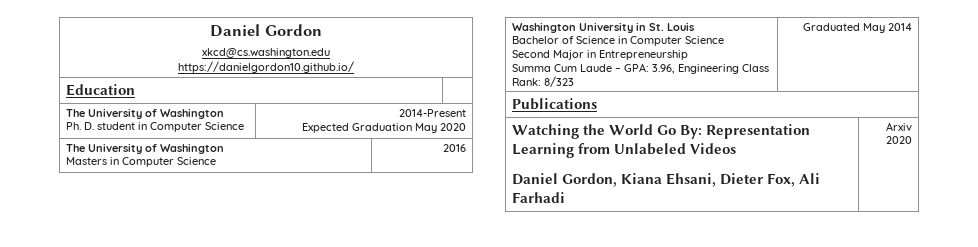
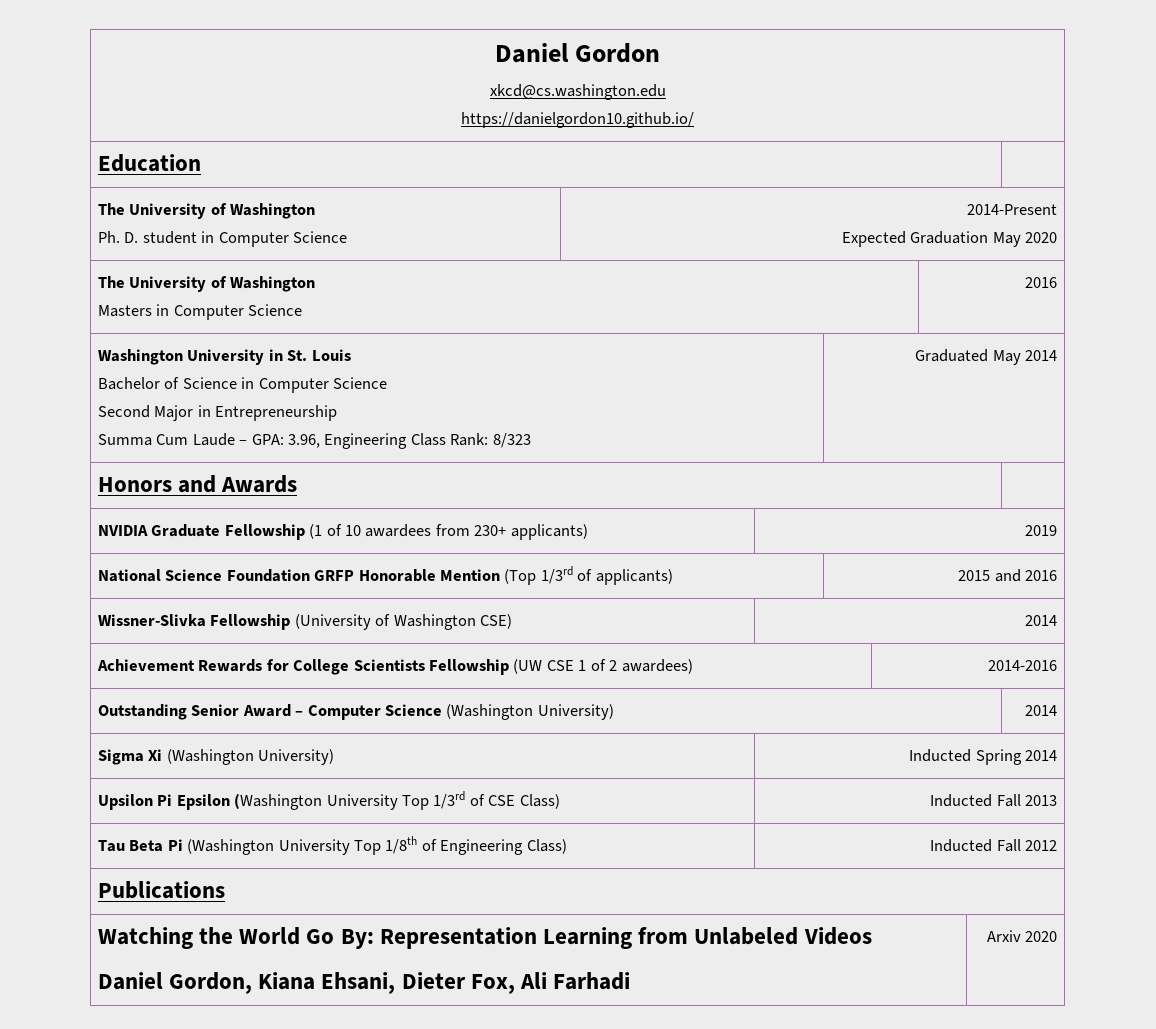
+ Honors and Awards |
+ NVIDIA Graduate Fellowship (1 of 10 awardees from 230+ applicants) | 2019
+ National Science Foundation GRFP Honorable Mention (Top 1/3rd of applicants) | 2015 and 2016
+ Wissner-Slivka Fellowship (University of Washington CSE) | 2014
+ Achievement Rewards for College Scientists Fellowship (UW CSE 1 of 2 awardees) | 2014-2016
+ Outstanding Senior Award – Computer Science (Washington University) | 2014
+ Sigma Xi (Washington University) | Inducted Spring 2014
+ Upsilon Pi Epsilon (Washington University Top 1/3rd of CSE Class) | Inducted Fall 2013
+ Tau Beta Pi (Washington University Top 1/8th of Engineering Class) | Inducted Fall 2012

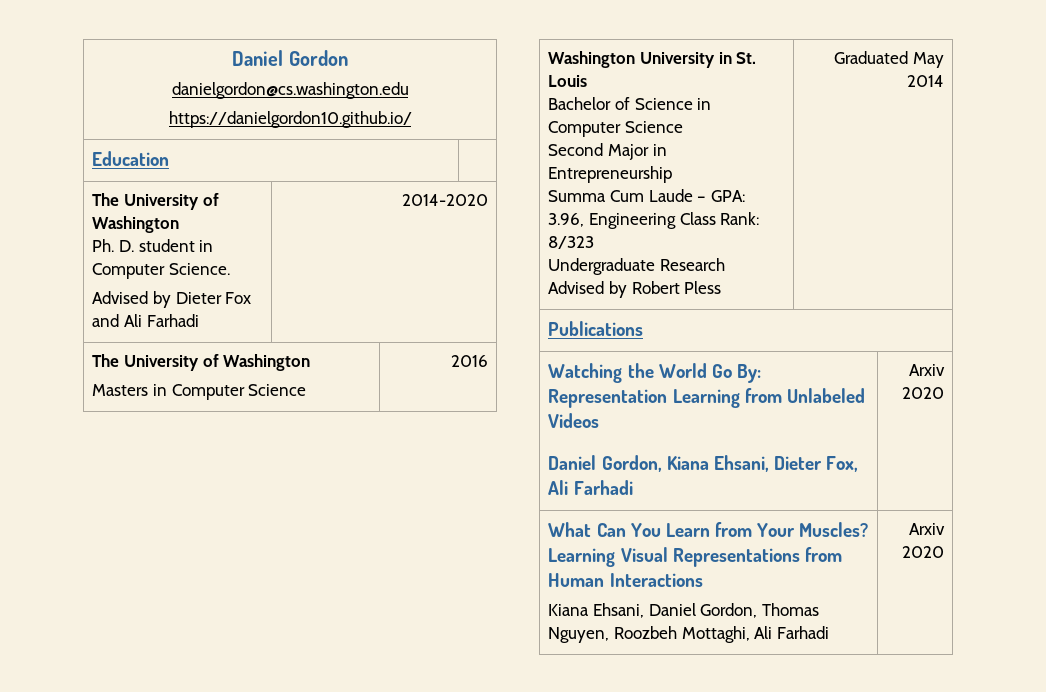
  Daniel Gordon
- xkcd@cs.washington.edu
+ danielgordon@cs.washington.edu
  Education |
  The University of Washington
- Ph. D. student in Computer Science | 2014-Present
- Expected Graduation May 2020
+ Ph. D. student in Computer Science.
+ Advised by Dieter Fox and Ali Farhadi | 2014-2020
  Washington University in St. Louis
  Bachelor of Science in Computer Science
  Second Major in Entrepreneurship
- Summa Cum Laude – GPA: 3.96, Engineering Class Rank: 8/323 | Graduated May 2014
- Honors and Awards |
- NVIDIA Graduate Fellowship (1 of 10 awardees from 230+ applicants) | 2019
- National Science Foundation GRFP Honorable Mention (Top 1/3rd of applicants) | 2015 and 2016
- Wissner-Slivka Fellowship (University of Washington CSE) | 2014
- Achievement Rewards for College Scientists Fellowship (UW CSE 1 of 2 awardees) | 2014-2016
- Outstanding Senior Award – Computer Science (Washington University) | 2014
- Sigma Xi (Washington University) | Inducted Spring 2014
- Upsilon Pi Epsilon (Washington University Top 1/3rd of CSE Class) | Inducted Fall 2013
- Tau Beta Pi (Washington University Top 1/8th of Engineering Class) | Inducted Fall 2012
+ Summa Cum Laude – GPA: 3.96, Engineering Class Rank: 8/323
+ Undergraduate Research Advised by Robert Pless | Graduated May 2014
+ What Can You Learn from Your Muscles? Learning Visual Representations from Human Interactions
+ Kiana Ehsani, Daniel Gordon, Thomas Nguyen, Roozbeh Mottaghi, Ali Farhadi | Arxiv 2020

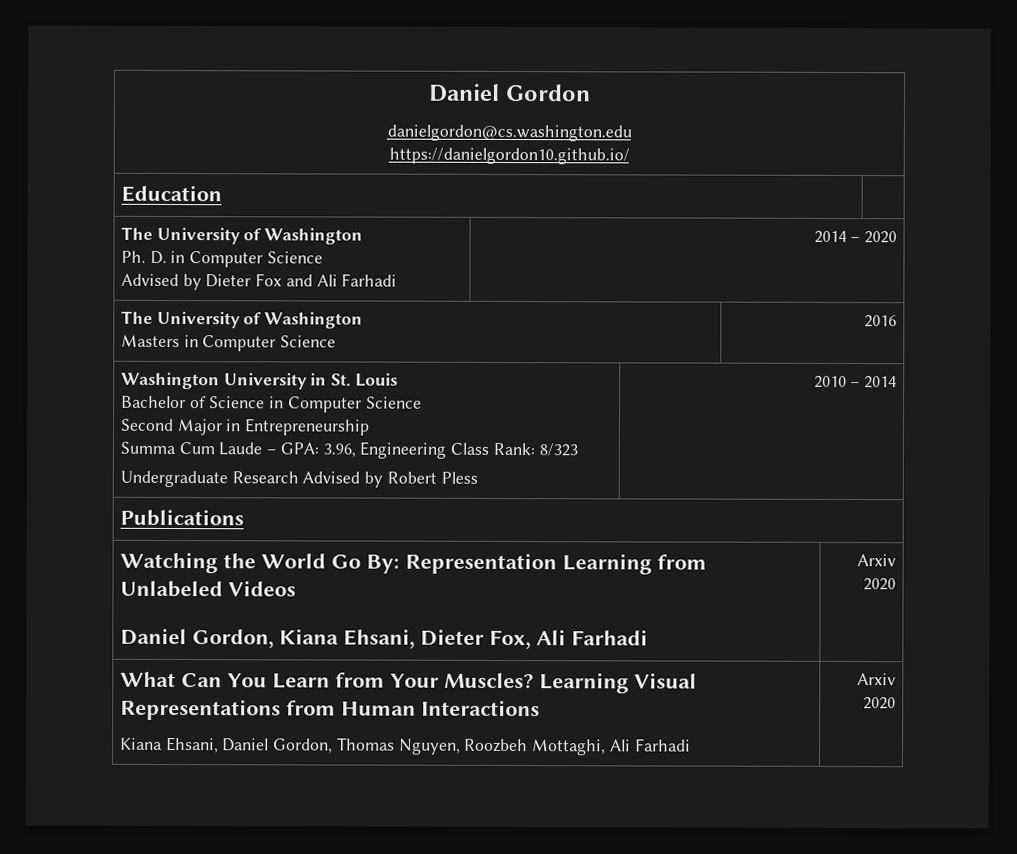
  Education |
  The University of Washington
- Ph. D. student in Computer Science.
- Advised by Dieter Fox and Ali Farhadi | 2014-2020
+ Ph. D. in Computer Science
+ Advised by Dieter Fox and Ali Farhadi | 2014 – 2020
  Washington University in St. Louis
  Bachelor of Science in Computer Science
  Second Major in Entrepreneurship
  Summa Cum Laude – GPA: 3.96, Engineering Class Rank: 8/323
- Undergraduate Research Advised by Robert Pless | Graduated May 2014
+ Undergraduate Research Advised by Robert Pless | 2010 – 2014

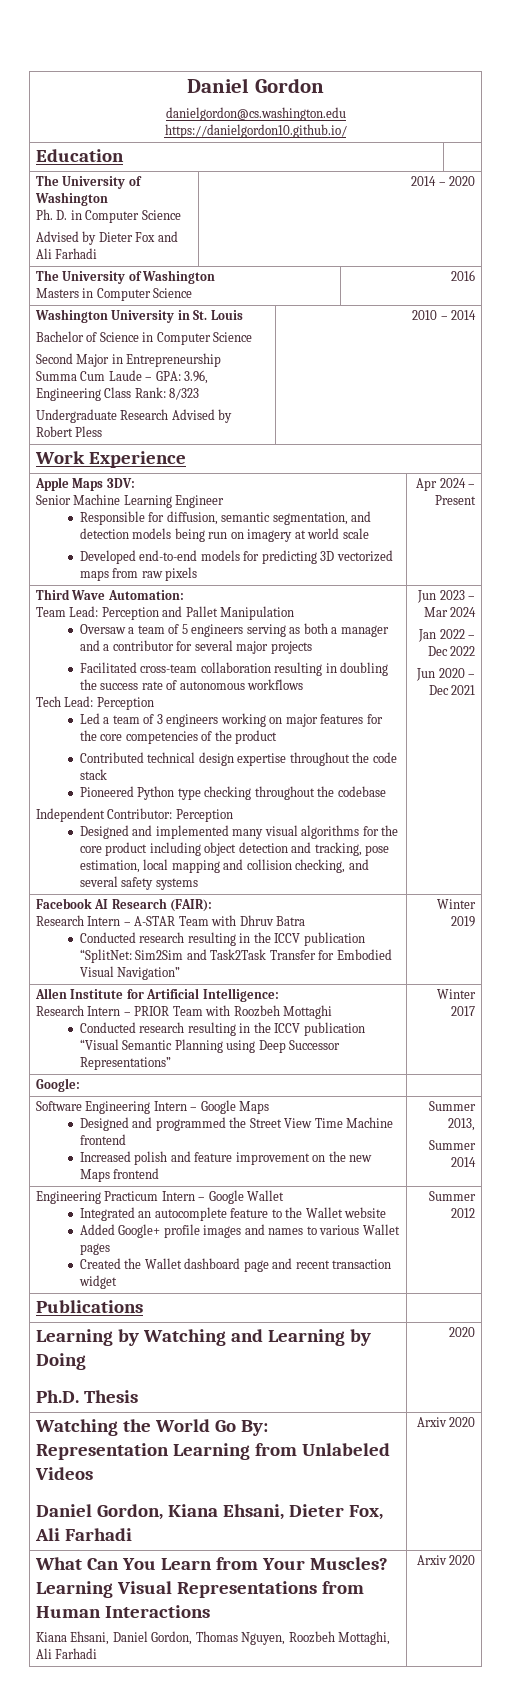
- Publications
+ Work Experience
+ Apple Maps 3DV:
+ Senior Machine Learning Engineer
+ Responsible for diffusion, semantic segmentation, and detection models being run on imagery at world scale
+ Developed end-to-end models for predicting 3D vectorized maps from raw pixels | Apr 2024 – Present
+ Third Wave Automation:
+ Team Lead: Perception and Pallet Manipulation
+ Oversaw a team of 5 engineers serving as both a manager and a contributor for several major projects
+ Facilitated cross-team collaboration resulting in doubling the success rate of autonomous workflows
+ Tech Lead: Perception
+ Led a team of 3 engineers working on major features for the core competencies of the product
+ Contributed technical design expertise throughout the code stack
+ Pioneered Python type checking throughout the codebase
+ Independent Contributor: Perception
+ Designed and implemented many visual algorithms for the core product including object detection and tracking, pose estimation, local mapping and collision checking, and several safety systems | Jun 2023 – Mar 2024
+ Jan 2022 – Dec 2022
+ Jun 2020 – Dec 2021
+ Facebook AI Research (FAIR):
+ Research Intern – A-STAR Team with Dhruv Batra
+ Conducted research resulting in the ICCV publication “SplitNet: Sim2Sim and Task2Task Transfer for Embodied Visual Navigation” | Winter 2019
+ Allen Institute for Artificial Intelligence:
+ Research Intern – PRIOR Team with Roozbeh Mottaghi
+ Conducted research resulting in the ICCV publication “Visual Semantic Planning using Deep Successor Representations” | Winter 2017
+ Google: |
+ Software Engineering Intern – Google Maps
+ Designed and programmed the Street View Time Machine frontend
+ Increased polish and feature improvement on the new Maps frontend | Summer 2013,
+ Summer 2014
+ Engineering Practicum Intern – Google Wallet
+ Integrated an autocomplete feature to the Wallet website
+ Added Google+ profile images and names to various Wallet pages
+ Created the Wallet dashboard page and recent transaction widget | Summer 2012
+ Publications |
+ Learning by Watching and Learning by Doing
+ Ph.D. Thesis | 2020

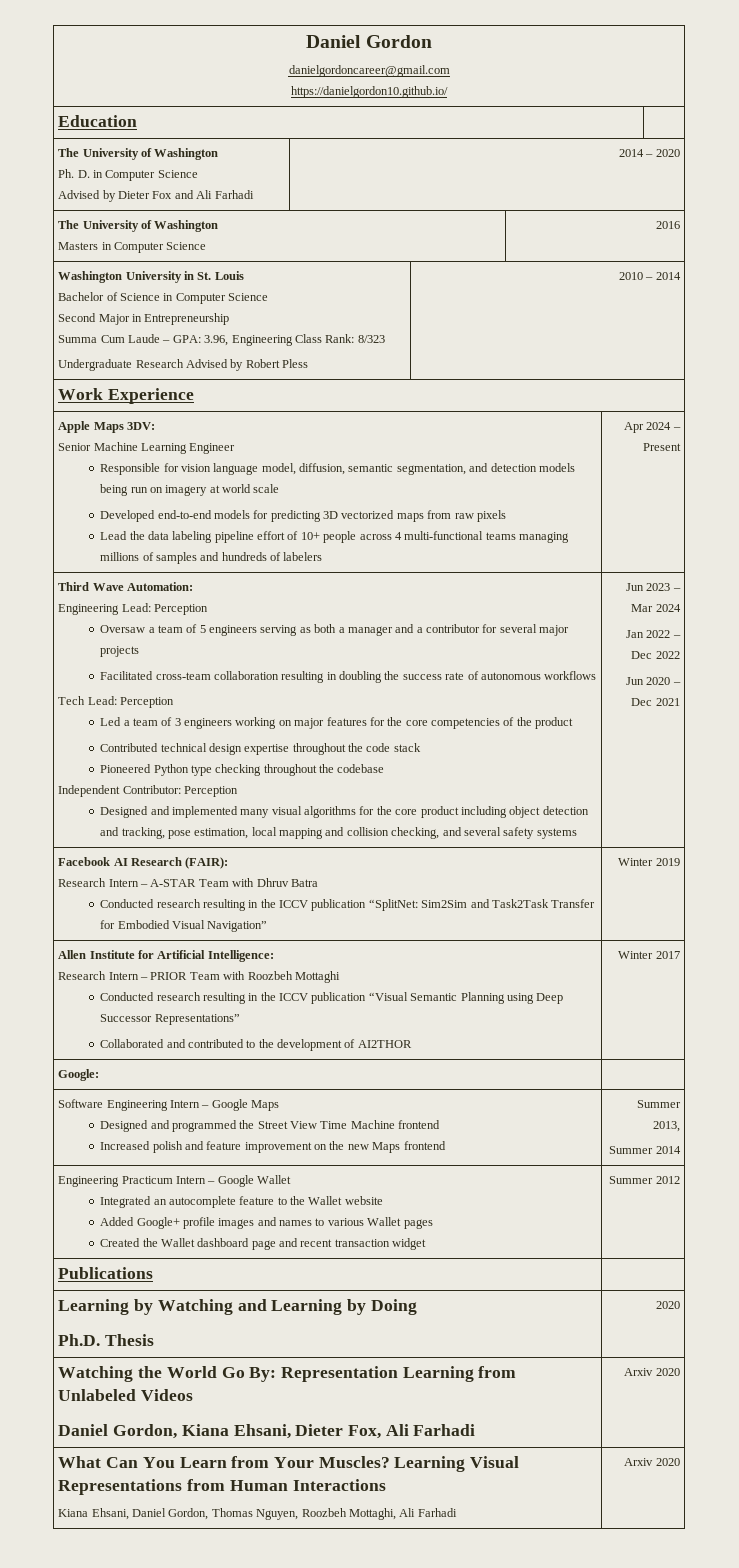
  Daniel Gordon
- danielgordon@cs.washington.edu
+ danielgordoncareer@gmail.com
- Responsible for diffusion, semantic segmentation, and detection models being run on imagery at world scale
+ Responsible for vision language model, diffusion, semantic segmentation, and detection models being run on imagery at world scale
+ Lead the data labeling pipeline effort of 10+ people across 4 multi-functional teams managing millions of samples and hundreds of labelers
- Team Lead: Perception and Pallet Manipulation
+ Engineering Lead: Perception
  Allen Institute for Artificial Intelligence:
  Research Intern – PRIOR Team with Roozbeh Mottaghi
- Conducted research resulting in the ICCV publication “Visual Semantic Planning using Deep Successor Representations” | Winter 2017
+ Conducted research resulting in the ICCV publication “Visual Semantic Planning using Deep Successor Representations”
+ Collaborated and contributed to the development of AI2THOR | Winter 2017

